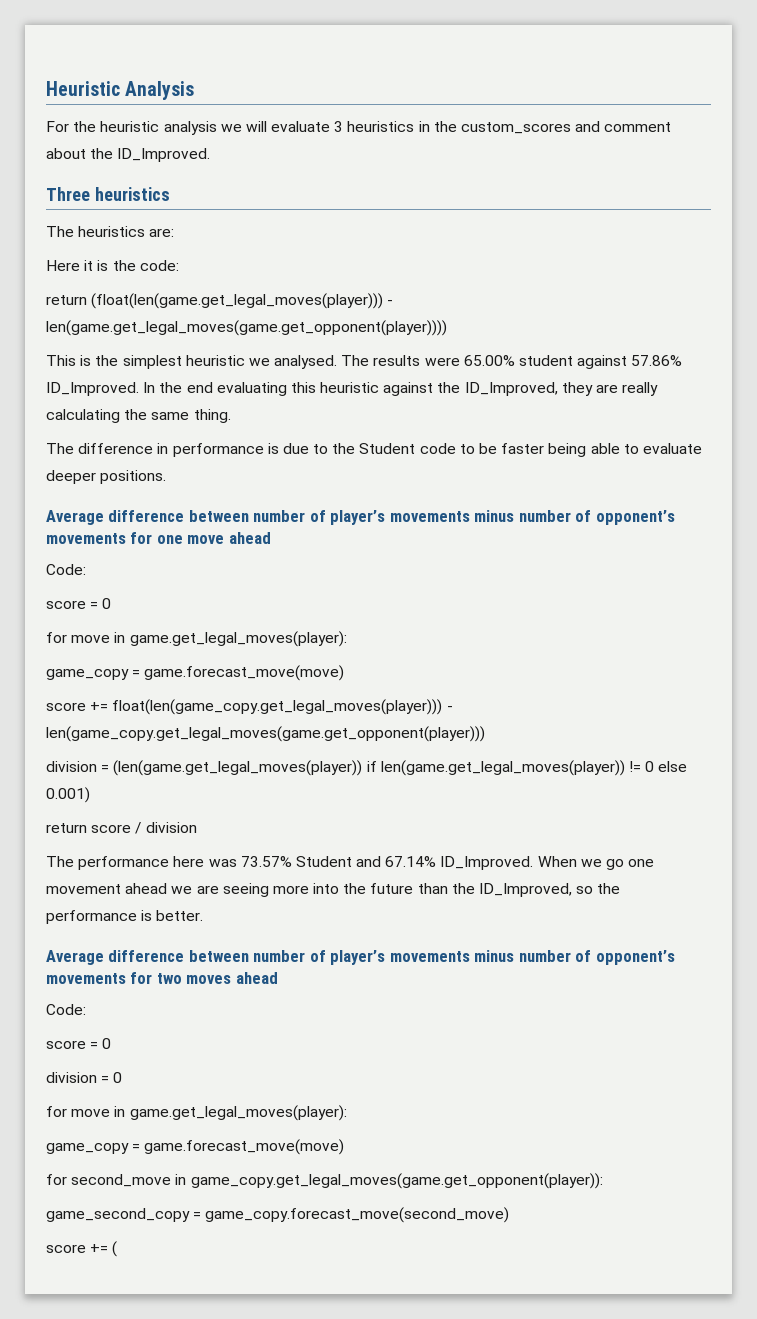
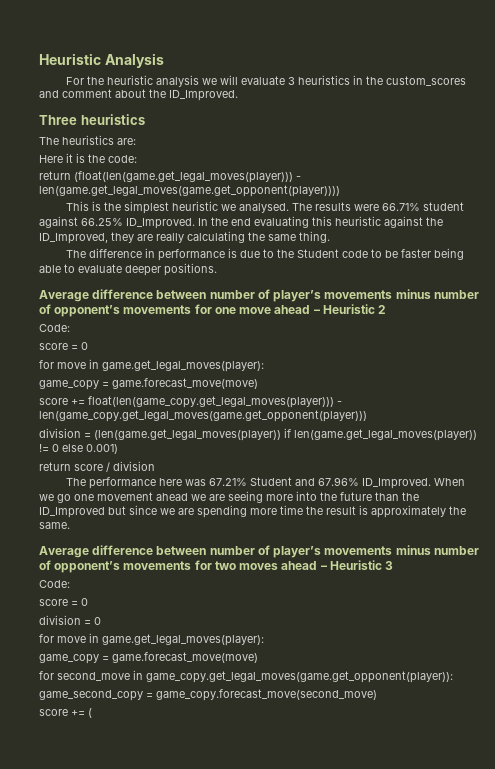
- The results were 65.00% student against 57.86% ID_Improved.
+ The results were 66.71% student against 66.25% ID_Improved.
- Average difference between number of player’s movements minus number of opponent’s movements for one move ahead
+ Average difference between number of player’s movements minus number of opponent’s movements for one move ahead – Heuristic 2
- The performance here was 73.57% Student and 67.14% ID_Improved.
+ The performance here was 67.21% Student and 67.96% ID_Improved.
- When we go one movement ahead we are seeing more into the future than the ID_Improved, so the performance is better.
+ When we go one movement ahead we are seeing more into the future than the ID_Improved but since we are spending more time the result is approximately the same.
- Average difference between number of player’s movements minus number of opponent’s movements for two moves ahead
+ Average difference between number of player’s movements minus number of opponent’s movements for two moves ahead – Heuristic 3

